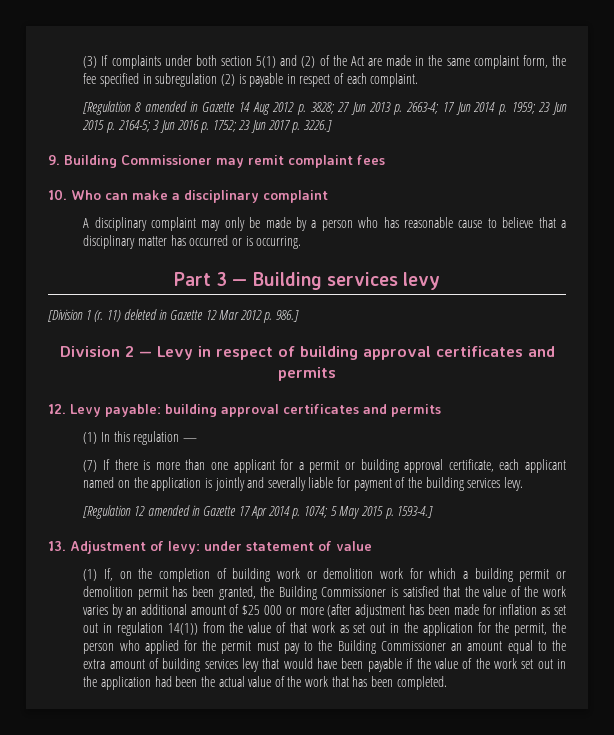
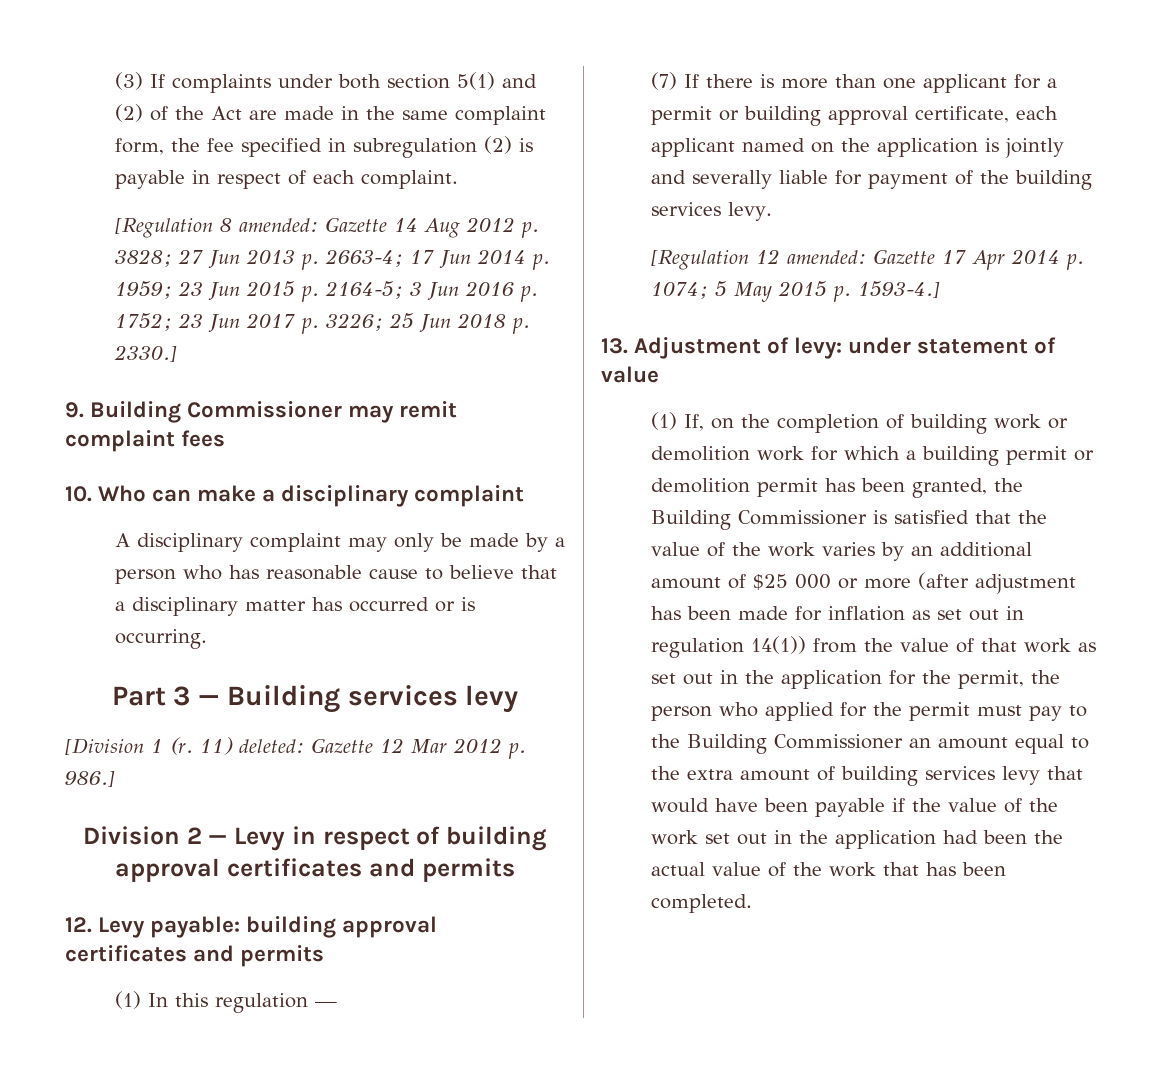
- [Regulation 8 amended in Gazette 14 Aug 2012 p. 3828; 27 Jun 2013 p. 2663-4; 17 Jun 2014 p. 1959; 23 Jun 2015 p. 2164-5; 3 Jun 2016 p. 1752; 23 Jun 2017 p. 3226.]
+ [Regulation 8 amended: Gazette 14 Aug 2012 p. 3828; 27 Jun 2013 p. 2663-4; 17 Jun 2014 p. 1959; 23 Jun 2015 p. 2164-5; 3 Jun 2016 p. 1752; 23 Jun 2017 p. 3226; 25 Jun 2018 p. 2330.]
- 11) deleted in Gazette 12 Mar 2012 p. 986.]
+ 11) deleted: Gazette 12 Mar 2012 p. 986.]
- [Regulation 12 amended in Gazette 17 Apr 2014 p. 1074; 5 May 2015 p. 1593-4.]
+ [Regulation 12 amended: Gazette 17 Apr 2014 p. 1074; 5 May 2015 p. 1593-4.]

